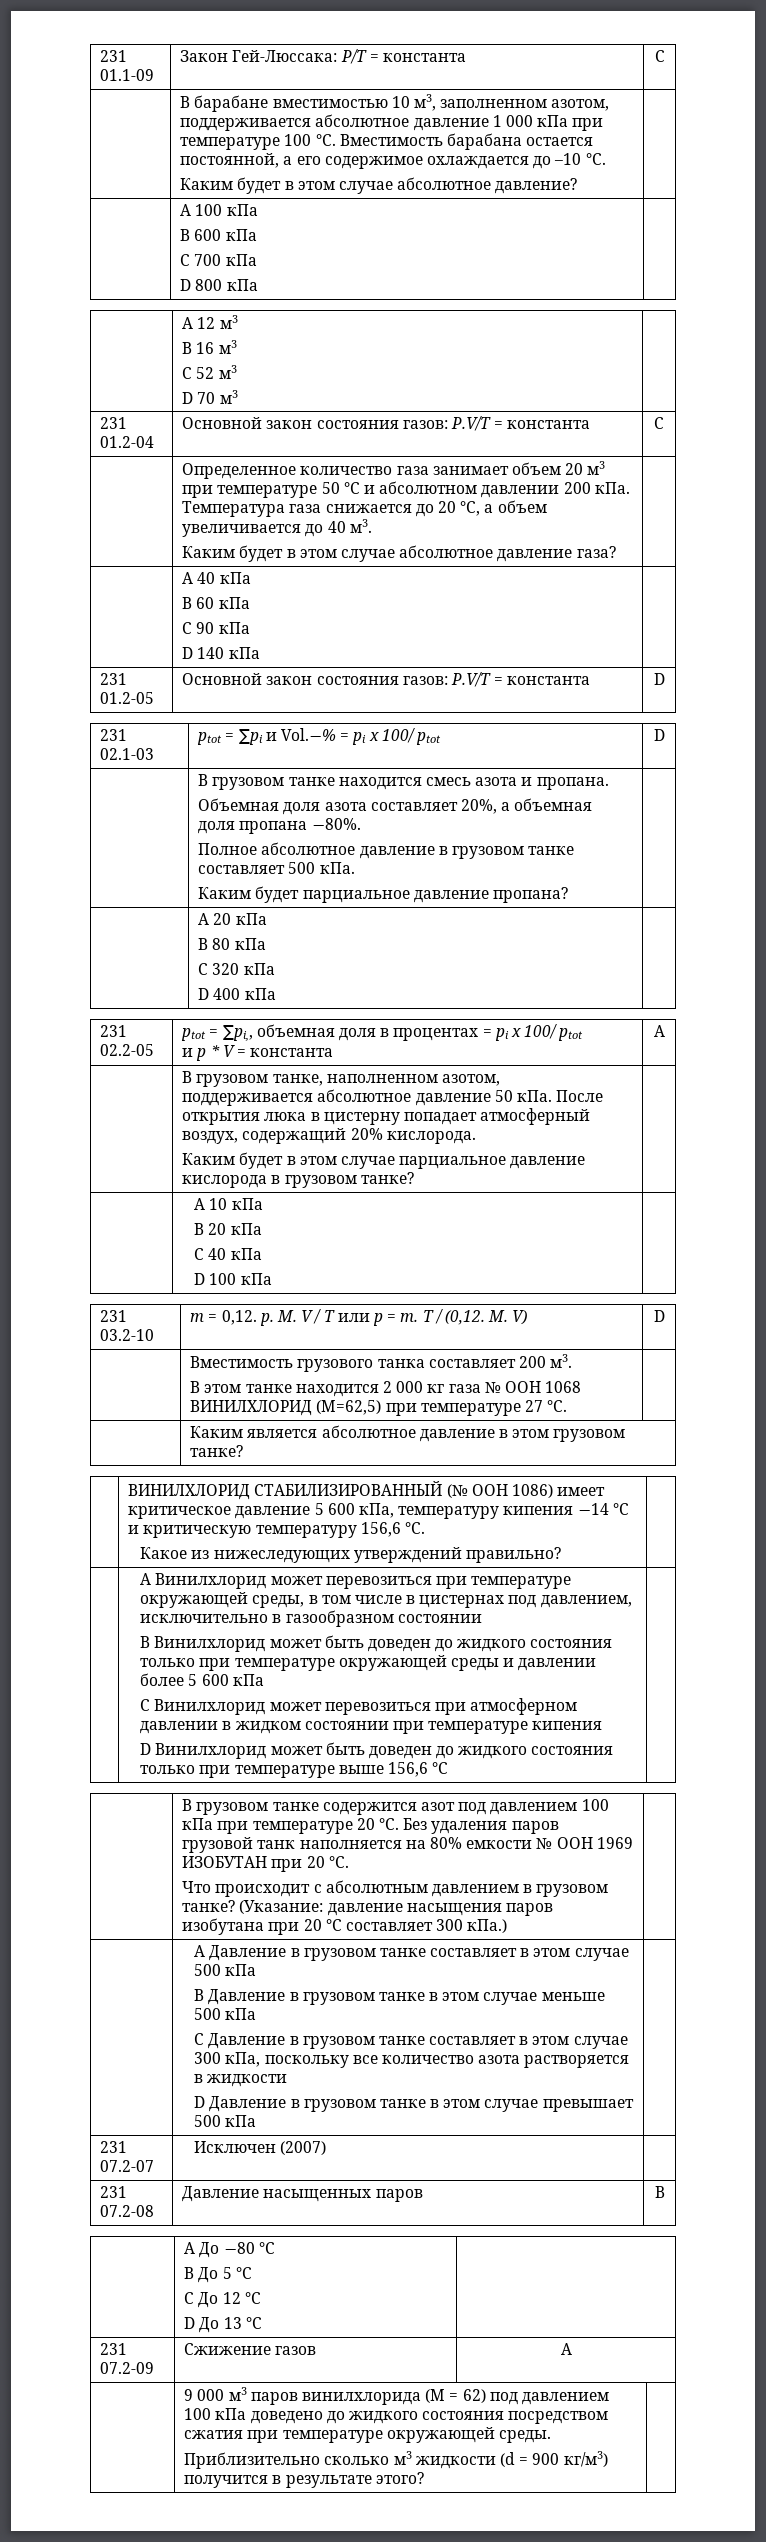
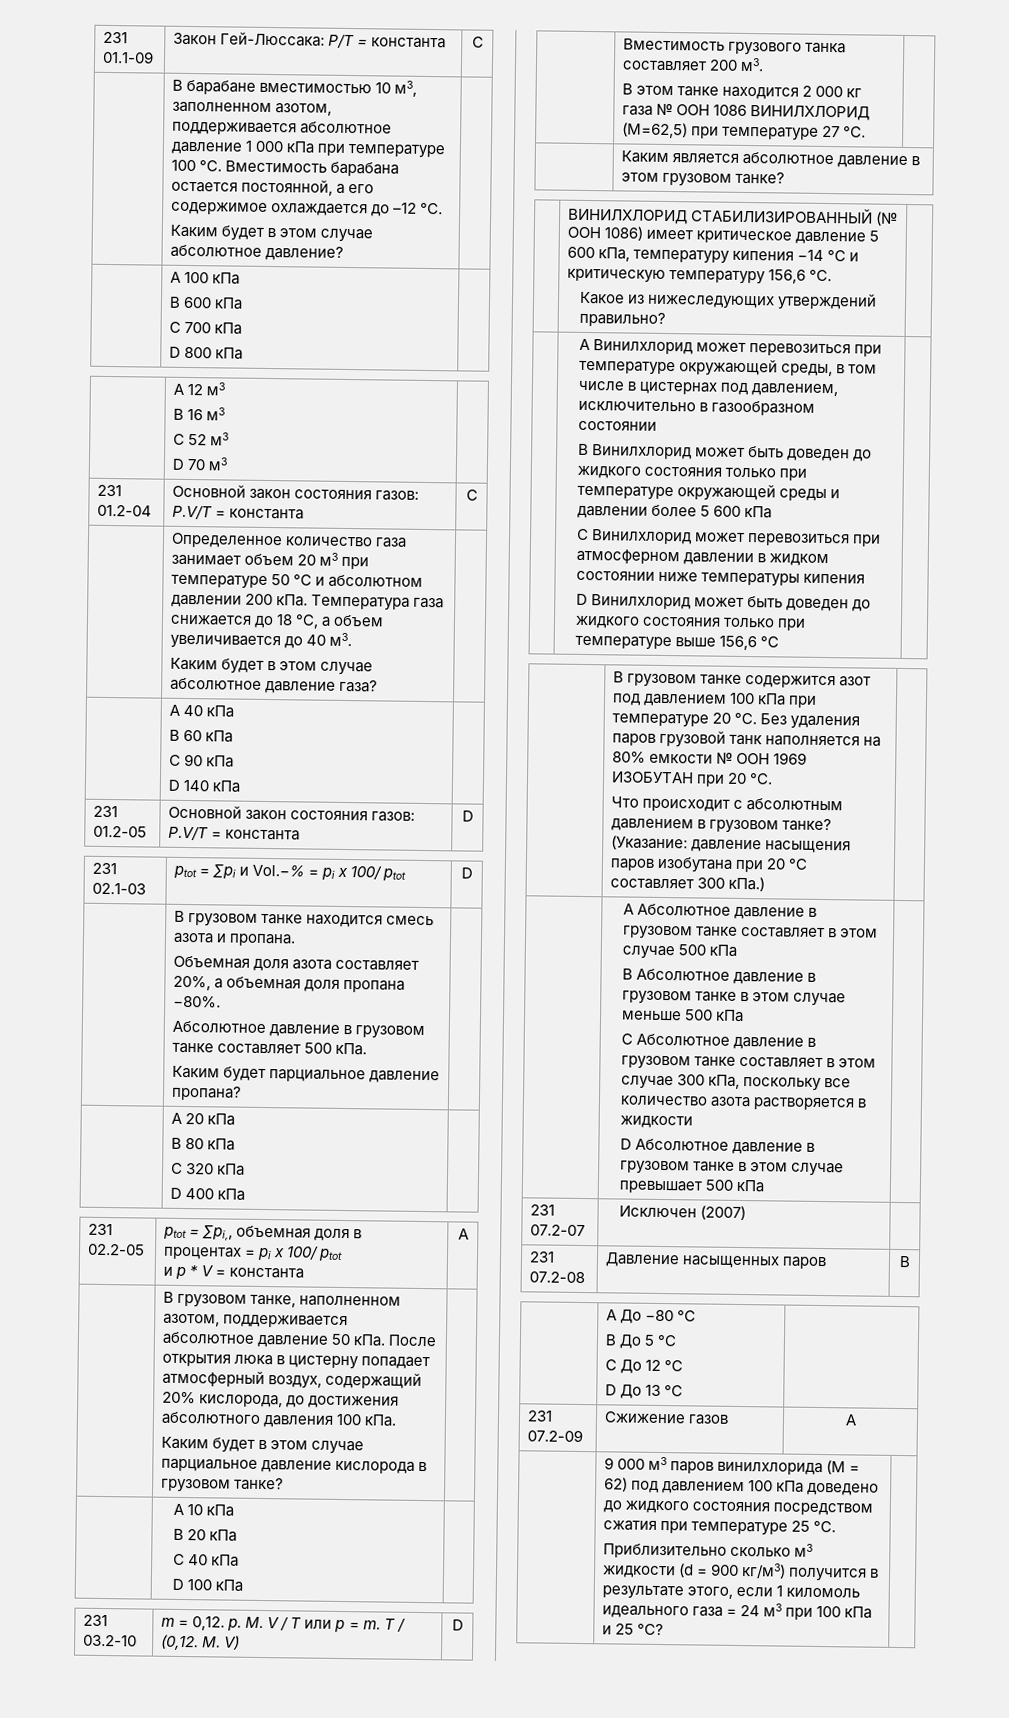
- | В барабане вместимостью 10 м3, заполненном азотом, поддерживается абсолютное давление 1 000 кПа при температуре 100 °С. Вместимость барабана остается постоянной, а его содержимое охлаждается до –10 °С.
+ | В барабане вместимостью 10 м3, заполненном азотом, поддерживается абсолютное давление 1 000 кПа при температуре 100 °С. Вместимость барабана остается постоянной, а его содержимое охлаждается до –12 °С.
- | Определенное количество газа занимает объем 20 м3 при температуре 50 °C и абсолютном давлении 200 кПа. Температура газа снижается до 20 °C, а объем увеличивается до 40 м3.
+ | Определенное количество газа занимает объем 20 м3 при температуре 50 °C и абсолютном давлении 200 кПа. Температура газа снижается до 18 °C, а объем увеличивается до 40 м3.
  | В грузовом танке находится смесь азота и пропана.
  Объемная доля азота составляет 20%, а объемная доля пропана −80%.
- Полное абсолютное давление в грузовом танке составляет 500 кПа.
+ Абсолютное давление в грузовом танке составляет 500 кПа.
- | В грузовом танке, наполненном азотом, поддерживается абсолютное давление 50 кПа. После открытия люка в цистерну попадает атмосферный воздух, содержащий 20% кислорода.
+ | В грузовом танке, наполненном азотом, поддерживается абсолютное давление 50 кПа. После открытия люка в цистерну попадает атмосферный воздух, содержащий 20% кислорода, до достижения абсолютного давления 100 кПа.
  | Вместимость грузового танка составляет 200 м3.
- В этом танке находится 2 000 кг газа № ООН 1068 ВИНИЛХЛОРИД (М=62,5) при температуре 27 °C. |
+ В этом танке находится 2 000 кг газа № ООН 1086 ВИНИЛХЛОРИД (М=62,5) при температуре 27 °C. |
- C Винилхлорид может перевозиться при атмосферном давлении в жидком состоянии при температуре кипения
+ C Винилхлорид может перевозиться при атмосферном давлении в жидком состоянии ниже температуры кипения
- A Давление в грузовом танке составляет в этом случае 500 кПа
+ A Абсолютное давление в грузовом танке составляет в этом случае 500 кПа
- B Давление в грузовом танке в этом случае меньше 500 кПа
+ B Абсолютное давление в грузовом танке в этом случае меньше 500 кПа
- C Давление в грузовом танке составляет в этом случае 300 кПа, поскольку все количество азота растворяется в жидкости
+ C Абсолютное давление в грузовом танке составляет в этом случае 300 кПа, поскольку все количество азота растворяется в жидкости
- D Давление в грузовом танке в этом случае превышает 500 кПа
+ D Абсолютное давление в грузовом танке в этом случае превышает 500 кПа
- 9 000 м3 паров винилхлорида (М = 62) под давлением 100 кПа доведено до жидкого состояния посредством сжатия при температуре окружающей среды.
+ 9 000 м3 паров винилхлорида (М = 62) под давлением 100 кПа доведено до жидкого состояния посредством сжатия при температуре 25 °C.
- Приблизительно сколько м3 жидкости (d = 900 кг/м3) получится в результате этого?
+ Приблизительно сколько м3 жидкости (d = 900 кг/м3) получится в результате этого, если 1 киломоль идеального газа = 24 м3 при 100 кПа и 25 °C?

